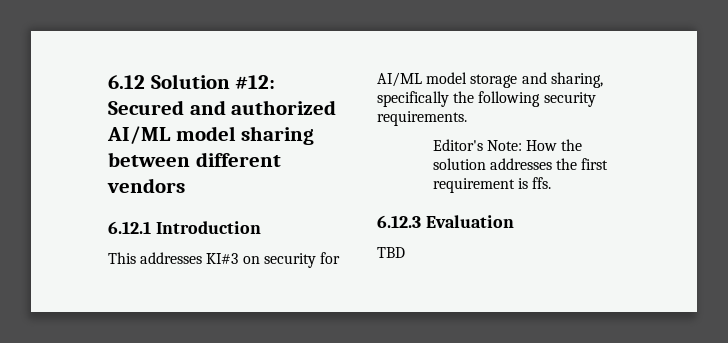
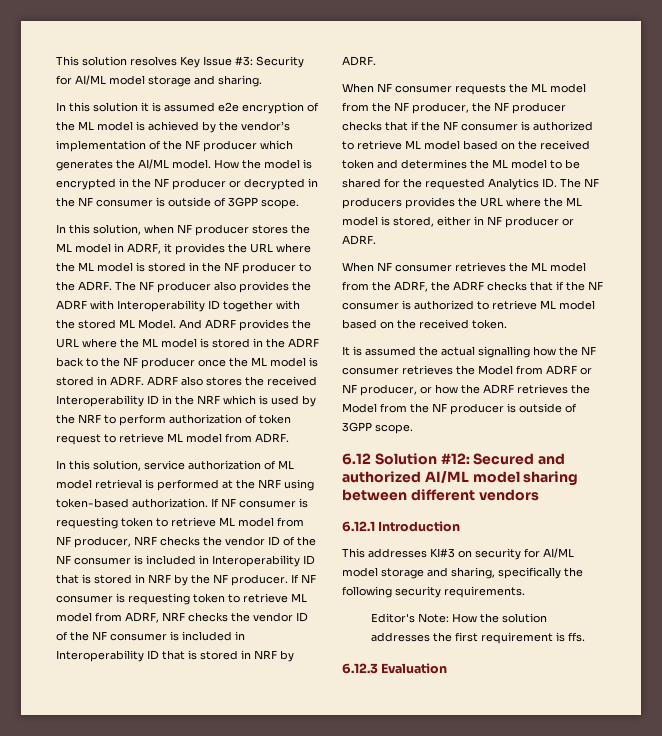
+ This solution resolves Key Issue #3: Security for AI/ML model storage and sharing.
+ In this solution it is assumed e2e encryption of the ML model is achieved by the vendor’s implementation of the NF producer which generates the AI/ML model. How the model is encrypted in the NF producer or decrypted in the NF consumer is outside of 3GPP scope.
+ In this solution, when NF producer stores the ML model in ADRF, it provides the URL where the ML model is stored in the NF producer to the ADRF. The NF producer also provides the ADRF with Interoperability ID together with the stored ML Model. And ADRF provides the URL where the ML model is stored in the ADRF back to the NF producer once the ML model is stored in ADRF. ADRF also stores the received Interoperability ID in the NRF which is used by the NRF to perform authorization of token request to retrieve ML model from ADRF.
+ In this solution, service authorization of ML model retrieval is performed at the NRF using token-based authorization. If NF consumer is requesting token to retrieve ML model from NF producer, NRF checks the vendor ID of the NF consumer is included in Interoperability ID that is stored in NRF by the NF producer. If NF consumer is requesting token to retrieve ML model from ADRF, NRF checks the vendor ID of the NF consumer is included in Interoperability ID that is stored in NRF by ADRF.
+ When NF consumer requests the ML model from the NF producer, the NF producer checks that if the NF consumer is authorized to retrieve ML model based on the received token and determines the ML model to be shared for the requested Analytics ID. The NF producers provides the URL where the ML model is stored, either in NF producer or ADRF.
+ When NF consumer retrieves the ML model from the ADRF, the ADRF checks that if the NF consumer is authorized to retrieve ML model based on the received token.
+ It is assumed the actual signalling how the NF consumer retrieves the Model from ADRF or NF producer, or how the ADRF retrieves the Model from the NF producer is outside of 3GPP scope.
- TBD

